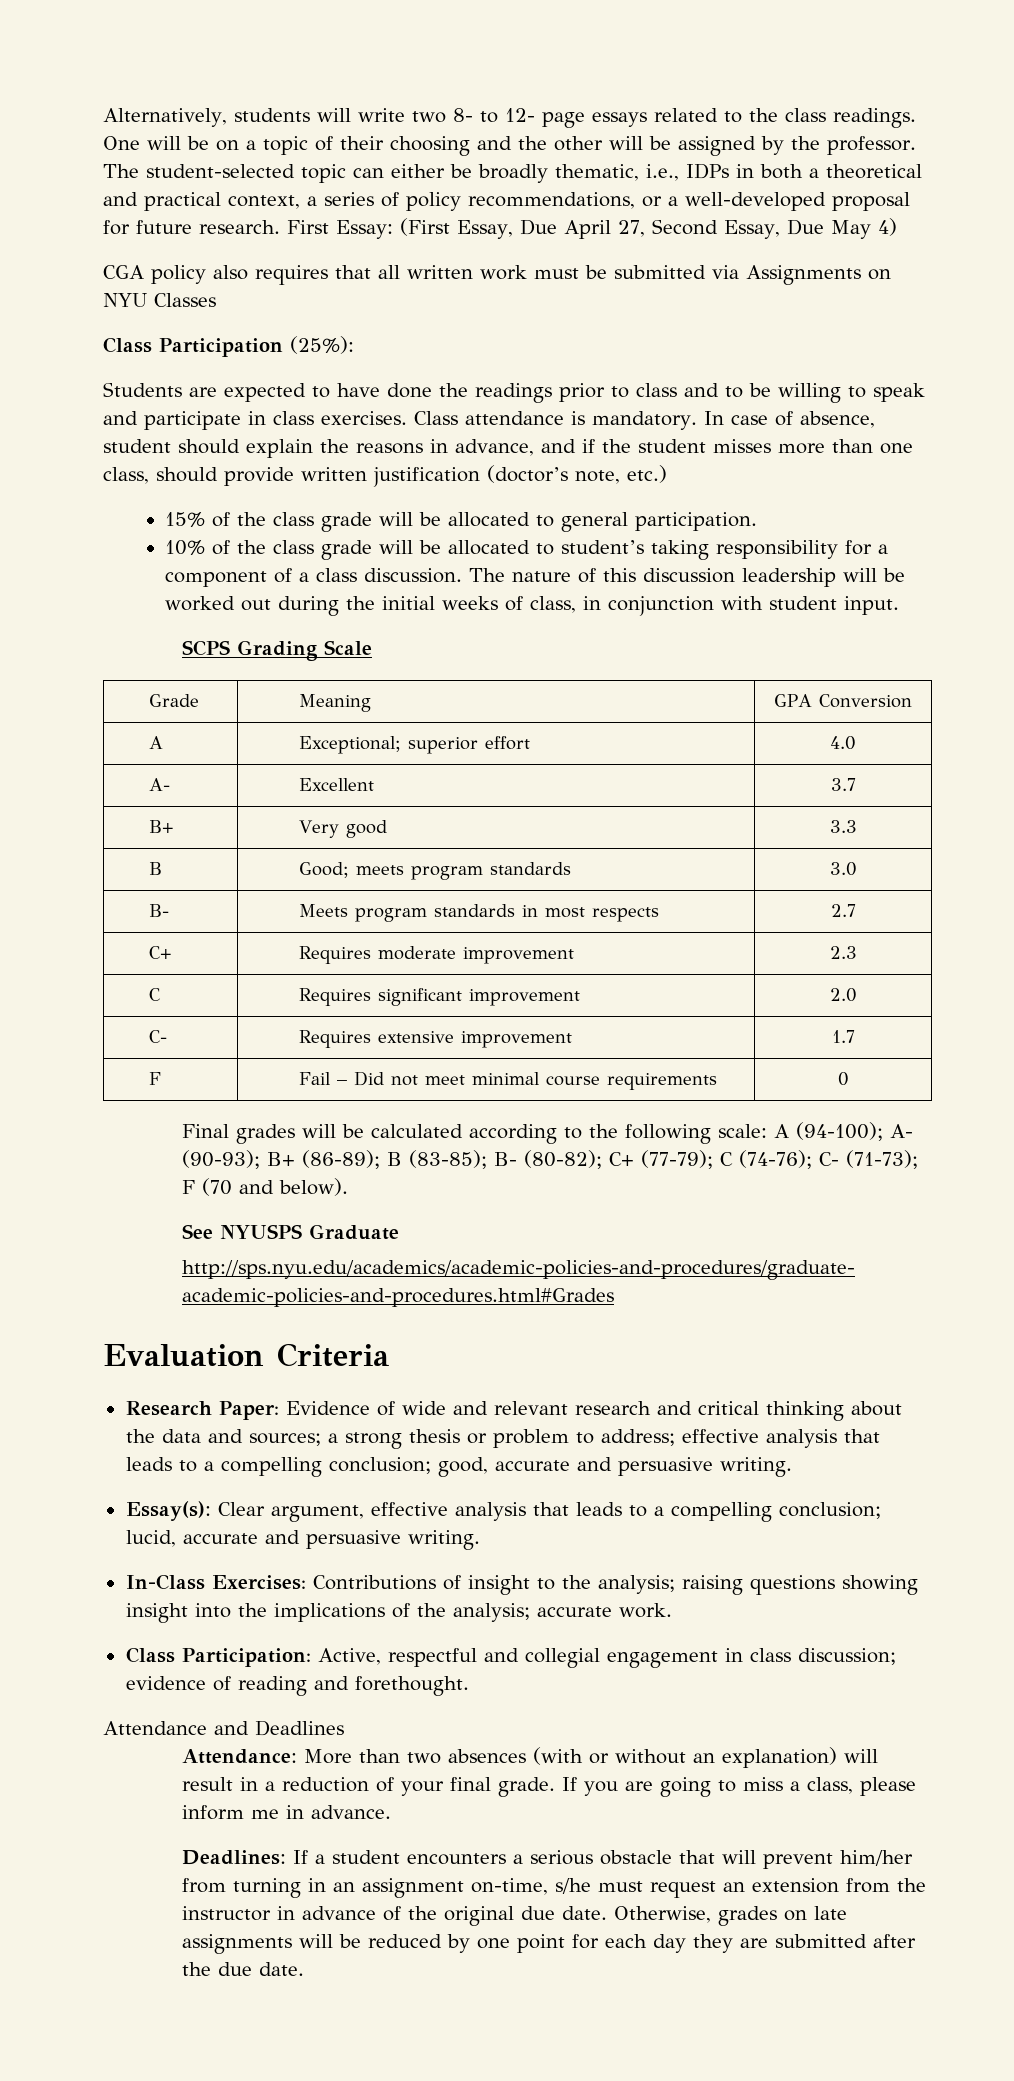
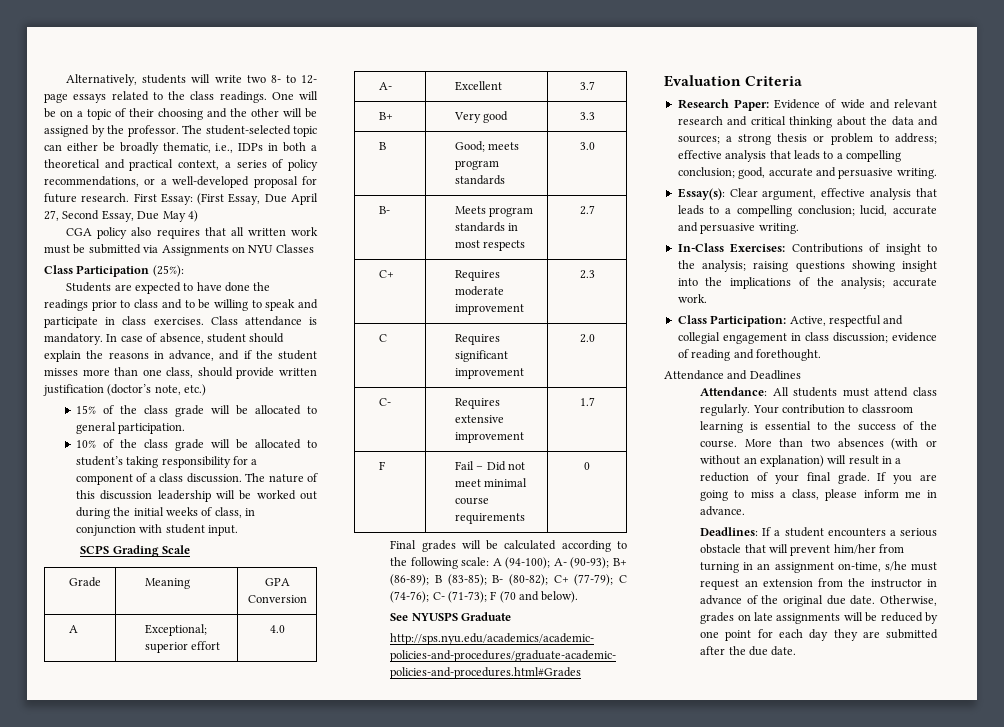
- Attendance: More than two absences (with or without an explanation) will result in a reduction of your final grade.
+ Attendance: All students must attend class regularly. Your contribution to classroom learning is essential to the success of the course. More than two absences (with or without an explanation) will result in a reduction of your final grade.

